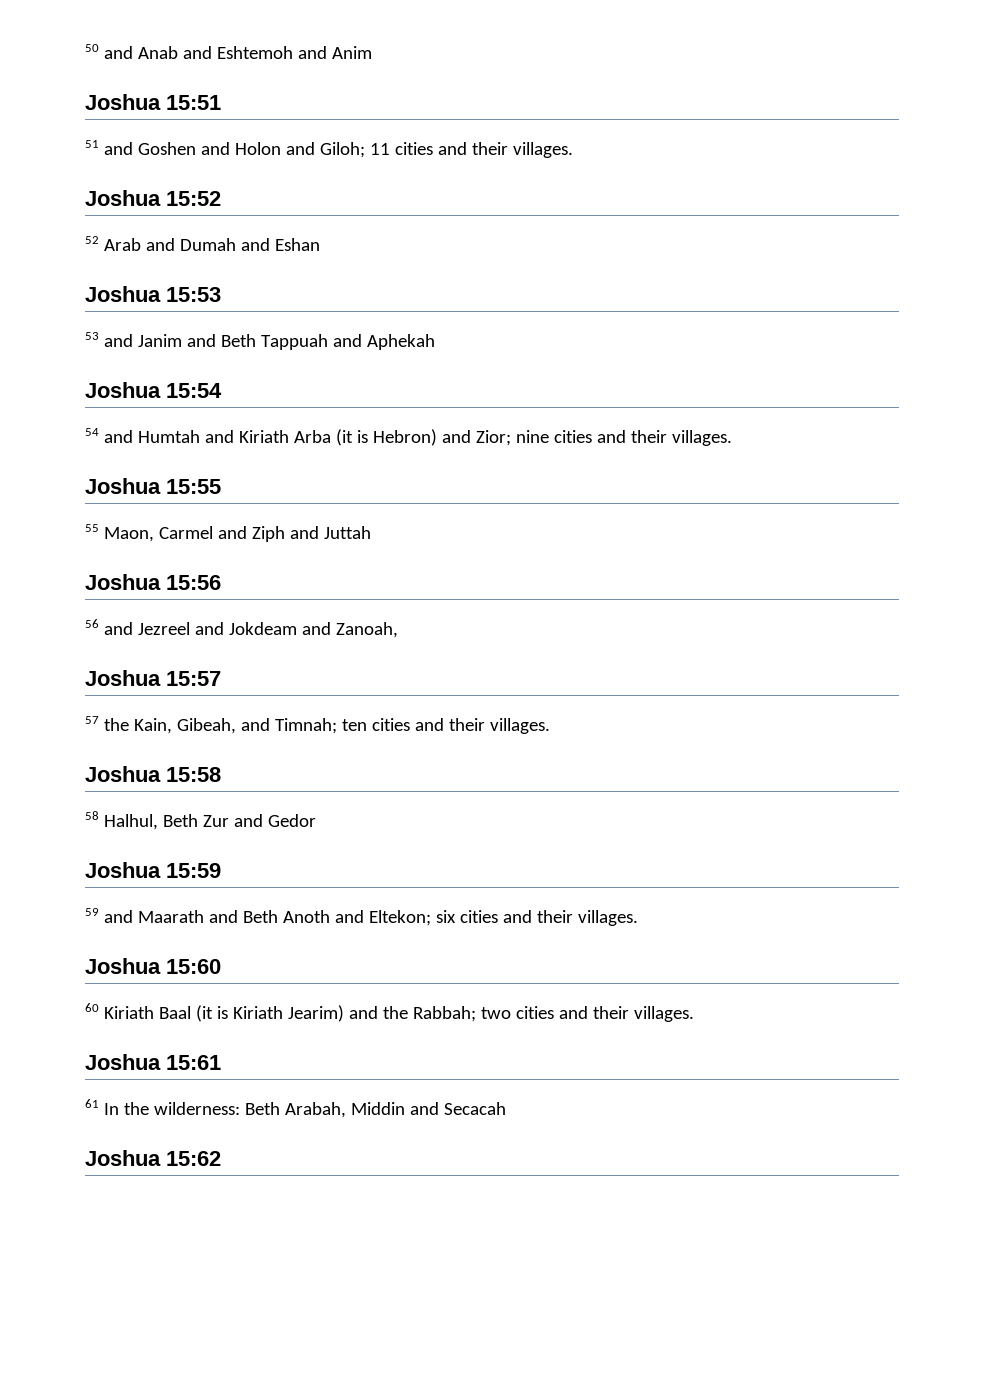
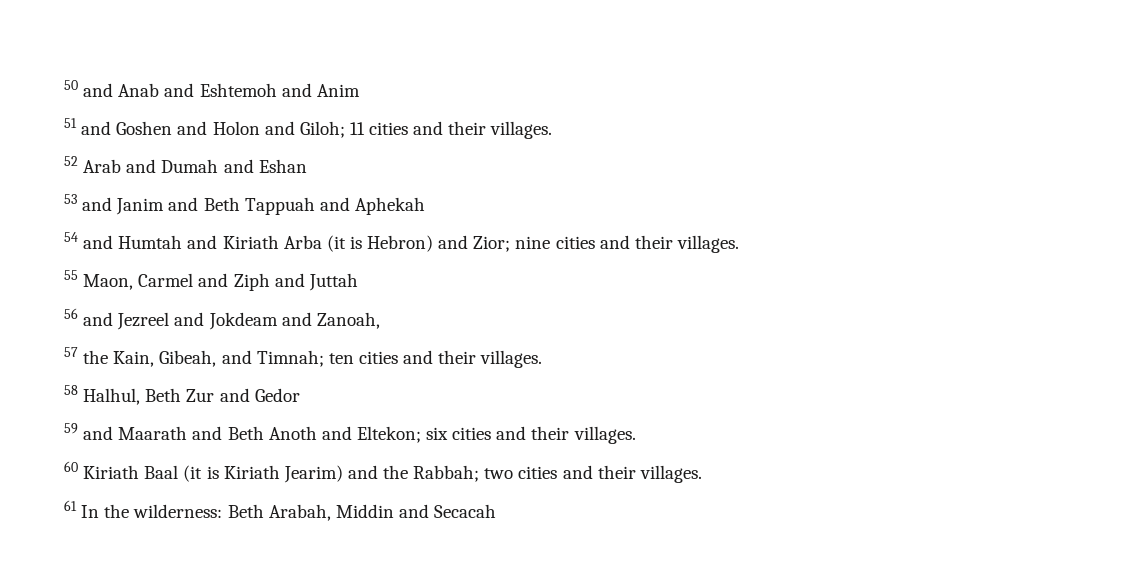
- Joshua 15:51
- Joshua 15:52
- Joshua 15:53
- Joshua 15:54
- Joshua 15:55
- Joshua 15:56
- Joshua 15:57
- Joshua 15:58
- Joshua 15:59
- Joshua 15:60
- Joshua 15:61
- Joshua 15:62

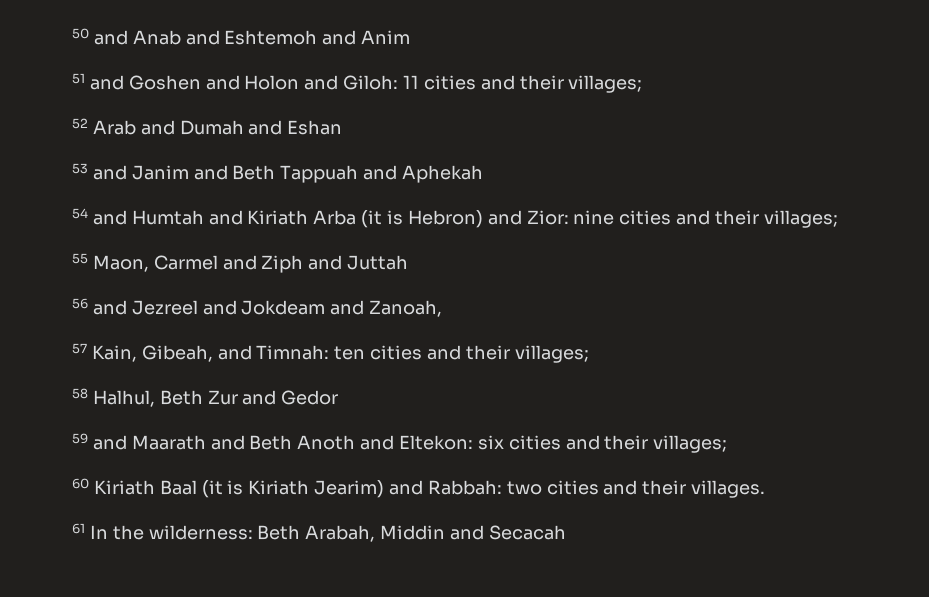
- 51 and Goshen and Holon and Giloh; 11 cities and their villages.
+ 51 and Goshen and Holon and Giloh: 11 cities and their villages;
- 54 and Humtah and Kiriath Arba (it is Hebron) and Zior; nine cities and their villages.
+ 54 and Humtah and Kiriath Arba (it is Hebron) and Zior: nine cities and their villages;
- 57 the Kain, Gibeah, and Timnah; ten cities and their villages.
+ 57 Kain, Gibeah, and Timnah: ten cities and their villages;
- 59 and Maarath and Beth Anoth and Eltekon; six cities and their villages.
+ 59 and Maarath and Beth Anoth and Eltekon: six cities and their villages;
- 60 Kiriath Baal (it is Kiriath Jearim) and the Rabbah; two cities and their villages.
+ 60 Kiriath Baal (it is Kiriath Jearim) and Rabbah: two cities and their villages.

